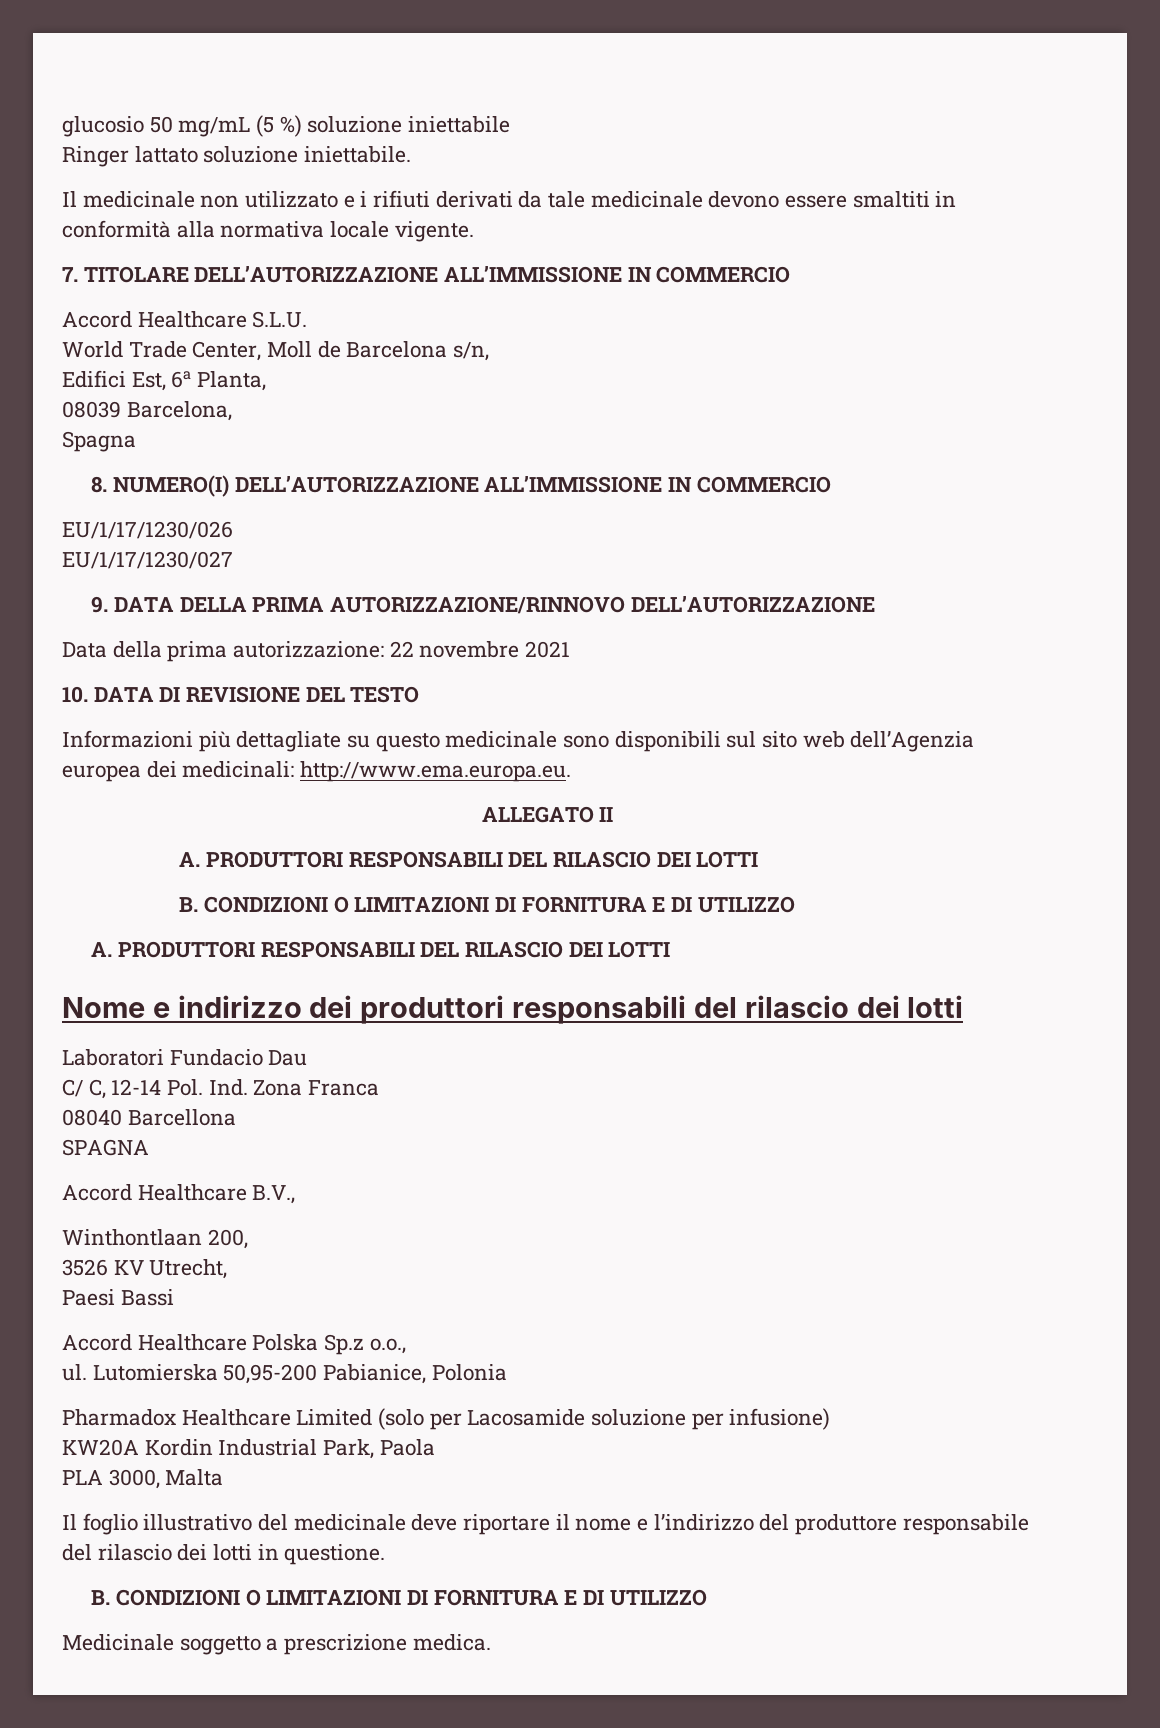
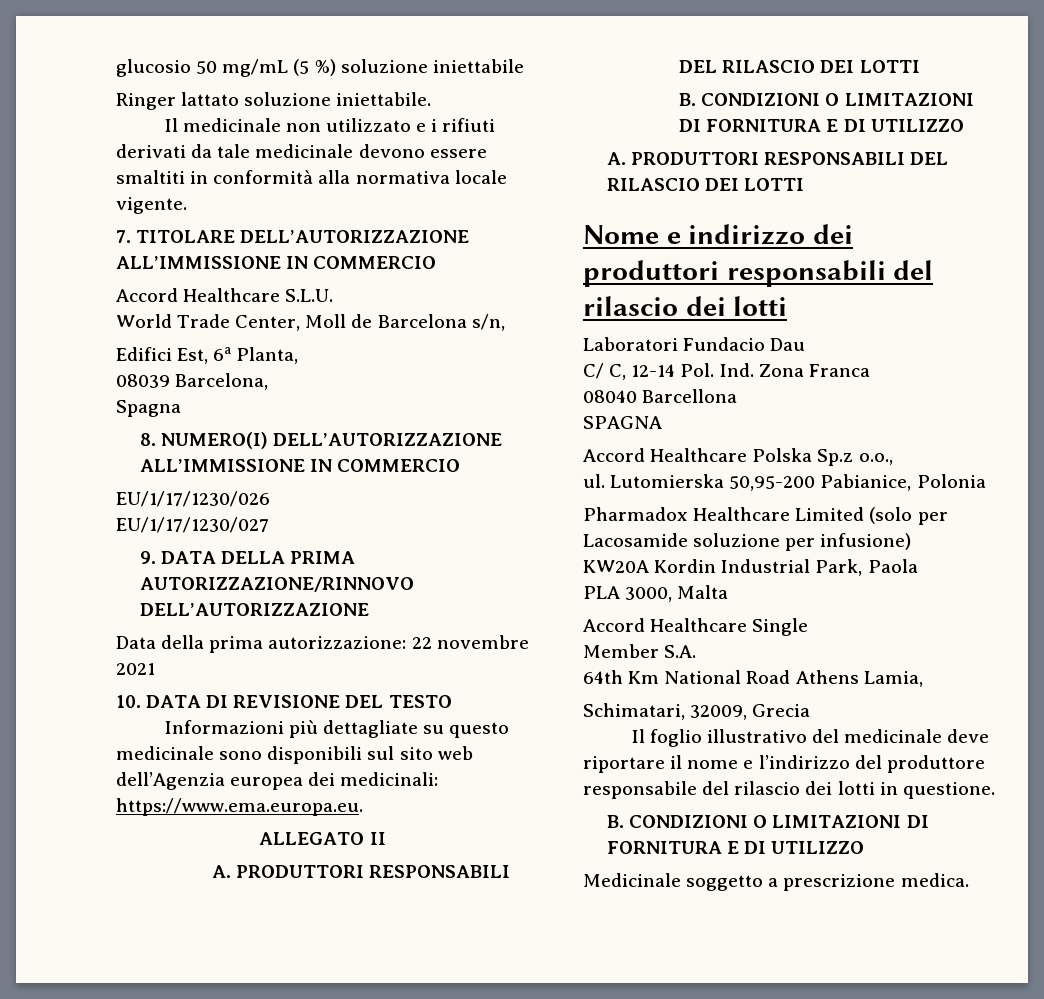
- Informazioni più dettagliate su questo medicinale sono disponibili sul sito web dell’Agenzia europea dei medicinali: http://www.ema.europa.eu.
+ Informazioni più dettagliate su questo medicinale sono disponibili sul sito web dell’Agenzia europea dei medicinali: https://www.ema.europa.eu.
- Accord Healthcare B.V.,
- Winthontlaan 200,
- 3526 KV Utrecht,
- Paesi Bassi
+ Accord Healthcare Single
+ Member S.A.
+ 64th Km National Road Athens Lamia,
+ Schimatari, 32009, Grecia

